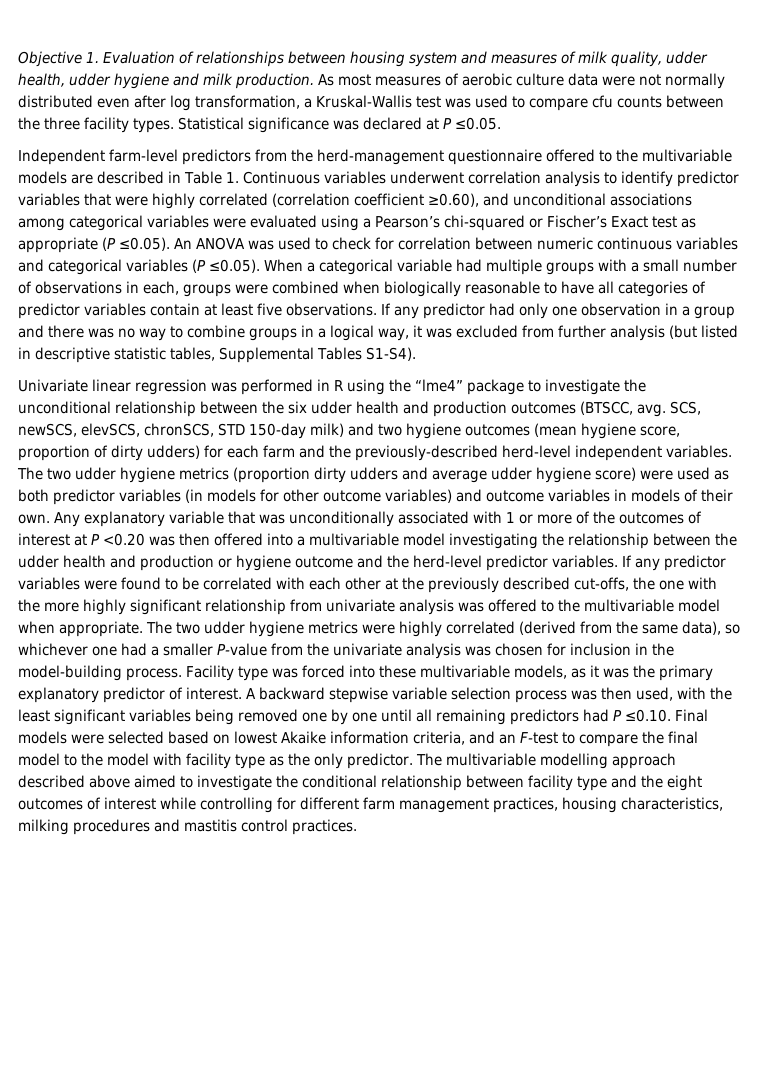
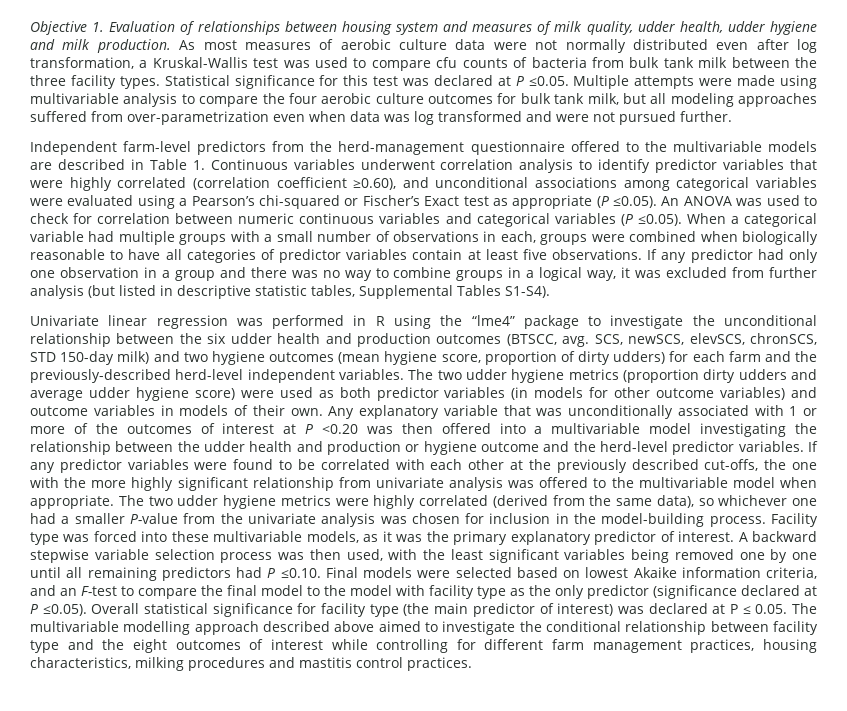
- As most measures of aerobic culture data were not normally distributed even after log transformation, a Kruskal-Wallis test was used to compare cfu counts between the three facility types.
+ As most measures of aerobic culture data were not normally distributed even after log transformation, a Kruskal-Wallis test was used to compare cfu counts of bacteria from bulk tank milk between the three facility types.
- Statistical significance was declared at P ≤0.05.
+ Statistical significance for this test was declared at P ≤0.05. Multiple attempts were made using multivariable analysis to compare the four aerobic culture outcomes for bulk tank milk, but all modeling approaches suffered from over-parametrization even when data was log transformed and were not pursued further.
- A backward stepwise variable selection process was then used, with the least significant variables being removed one by one until all remaining predictors had P ≤0.10. Final models were selected based on lowest Akaike information criteria, and an F-test to compare the final model to the model with facility type as the only predictor. The multivariable modelling approach described above aimed to investigate the conditional relationship between facility type and the eight outcomes of interest while controlling for different farm management practices, housing characteristics, milking procedures and mastitis control practices.
+ A backward stepwise variable selection process was then used, with the least significant variables being removed one by one until all remaining predictors had P ≤0.10. Final models were selected based on lowest Akaike information criteria, and an F-test to compare the final model to the model with facility type as the only predictor (significance declared at P ≤0.05). Overall statistical significance for facility type (the main predictor of interest) was declared at P ≤ 0.05. The multivariable modelling approach described above aimed to investigate the conditional relationship between facility type and the eight outcomes of interest while controlling for different farm management practices, housing characteristics, milking procedures and mastitis control practices.

